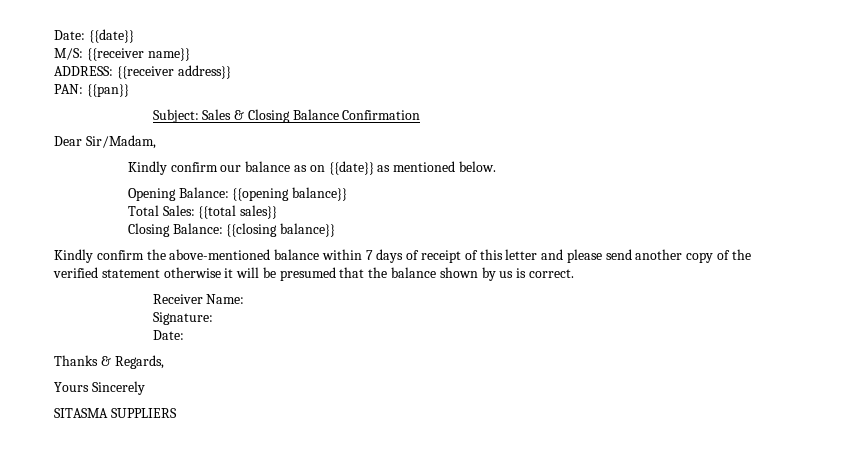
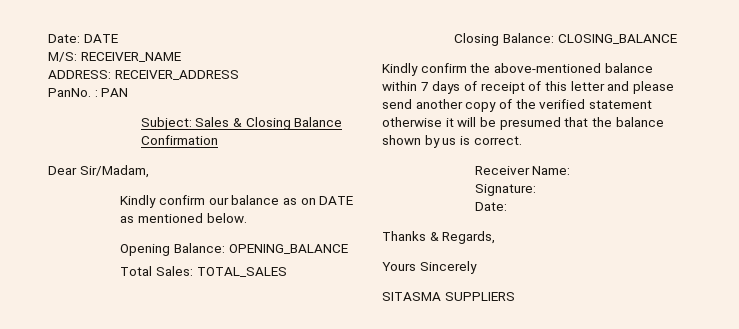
- Date: {{date}}
+ Date: DATE
- M/S: {{receiver name}}
+ M/S: RECEIVER_NAME
- ADDRESS: {{receiver address}}
- PAN: {{pan}}
+ ADDRESS: RECEIVER_ADDRESS
+ PanNo. : PAN
- Kindly confirm our balance as on {{date}} as mentioned below.
+ Kindly confirm our balance as on DATE as mentioned below.
- Opening Balance: {{opening balance}}
+ Opening Balance: OPENING_BALANCE
- Total Sales: {{total sales}}
+ Total Sales: TOTAL_SALES
- Closing Balance: {{closing balance}}
+ Closing Balance: CLOSING_BALANCE

